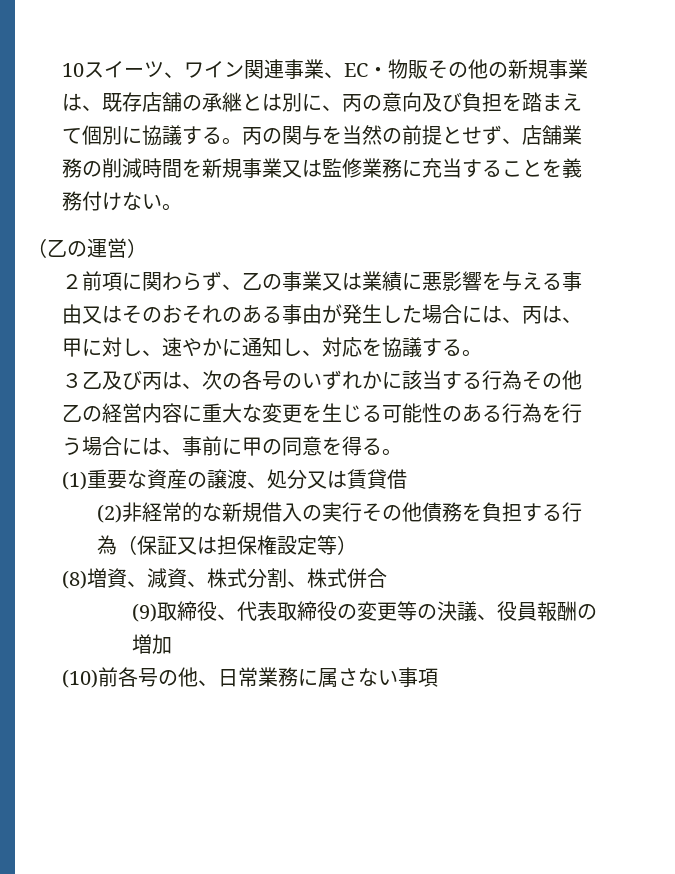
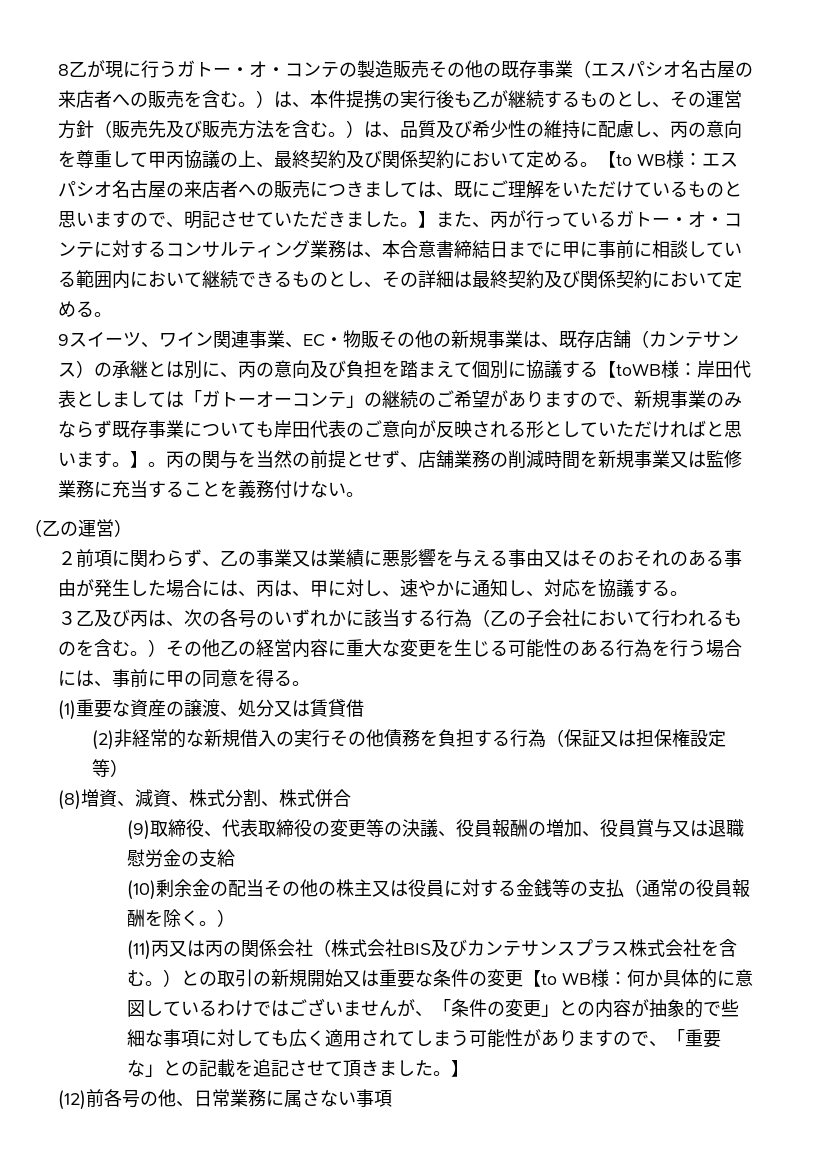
- 10スイーツ、ワイン関連事業、EC・物販その他の新規事業は、既存店舗の承継とは別に、丙の意向及び負担を踏まえて個別に協議する。
+ 8乙が現に行うガトー・オ・コンテの製造販売その他の既存事業（エスパシオ名古屋の来店者への販売を含む。）は、本件提携の実行後も乙が継続するものとし、その運営方針（販売先及び販売方法を含む。）は、品質及び希少性の維持に配慮し、丙の意向を尊重して甲丙協議の上、最終契約及び関係契約において定める。【to WB様：エスパシオ名古屋の来店者への販売につきましては、既にご理解をいただけているものと思いますので、明記させていただきました。】また、丙が行っているガトー・オ・コンテに対するコンサルティング業務は、本合意書締結日までに甲に事前に相談している範囲内において継続できるものとし、その詳細は最終契約及び関係契約において定める。
+ 9スイーツ、ワイン関連事業、EC・物販その他の新規事業は、既存店舗（カンテサンス）の承継とは別に、丙の意向及び負担を踏まえて個別に協議する【toWB様：岸田代表としましては「ガトーオーコンテ」の継続のご希望がありますので、新規事業のみならず既存事業についても岸田代表のご意向が反映される形としていただければと思います。】。
- ３乙及び丙は、次の各号のいずれかに該当する行為その他乙の経営内容に重大な変更を生じる可能性のある行為を行う場合には、事前に甲の同意を得る。
+ ３乙及び丙は、次の各号のいずれかに該当する行為（乙の子会社において行われるものを含む。）その他乙の経営内容に重大な変更を生じる可能性のある行為を行う場合には、事前に甲の同意を得る。
- (9)取締役、代表取締役の変更等の決議、役員報酬の増加
- (10)前各号の他、日常業務に属さない事項
+ (9)取締役、代表取締役の変更等の決議、役員報酬の増加、役員賞与又は退職慰労金の支給
+ (10)剰余金の配当その他の株主又は役員に対する金銭等の支払（通常の役員報酬を除く。）
+ (11)丙又は丙の関係会社（株式会社BIS及びカンテサンスプラス株式会社を含む。）との取引の新規開始又は重要な条件の変更【to WB様：何か具体的に意図しているわけではございませんが、「条件の変更」との内容が抽象的で些細な事項に対しても広く適用されてしまう可能性がありますので、「重要な」との記載を追記させて頂きました。】
+ (12)前各号の他、日常業務に属さない事項

